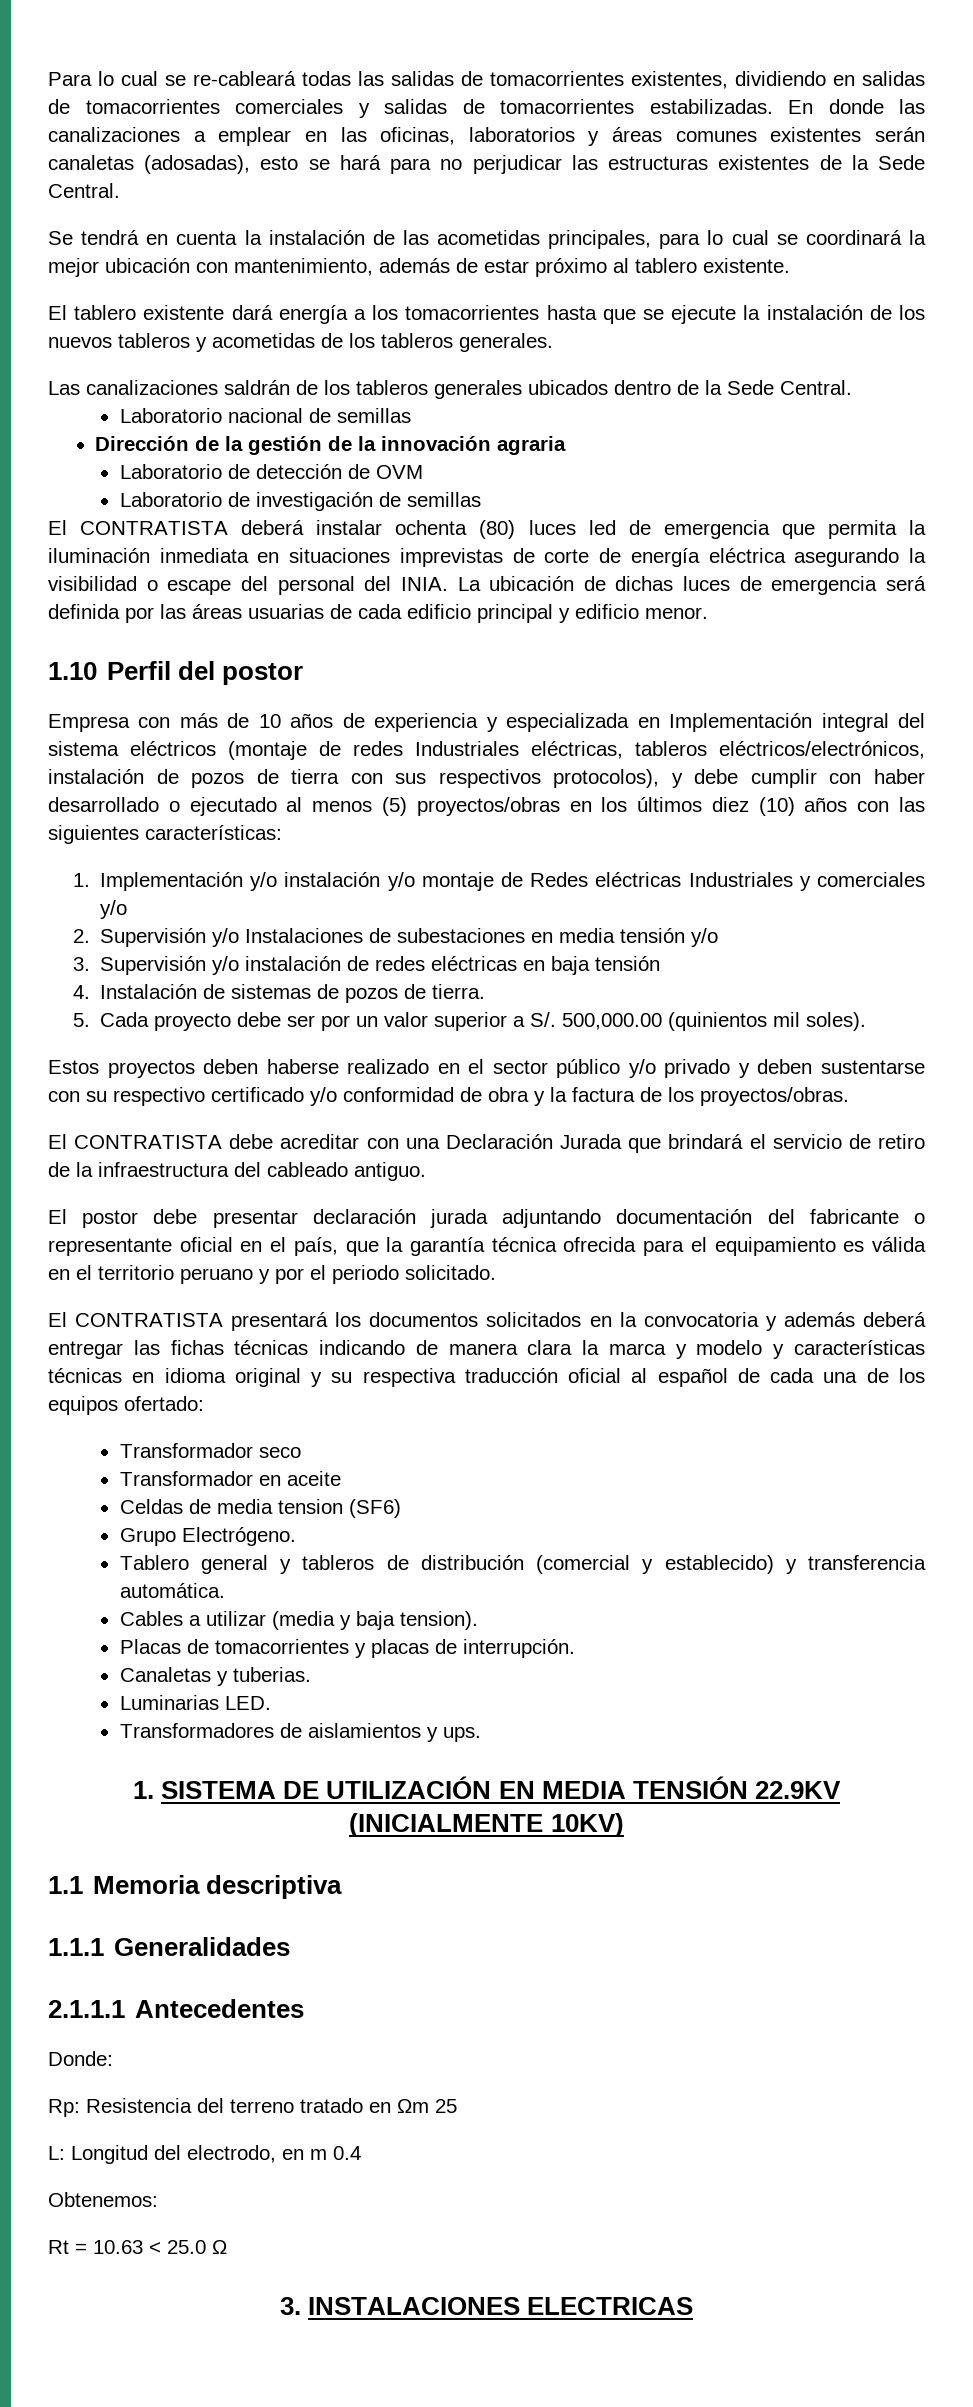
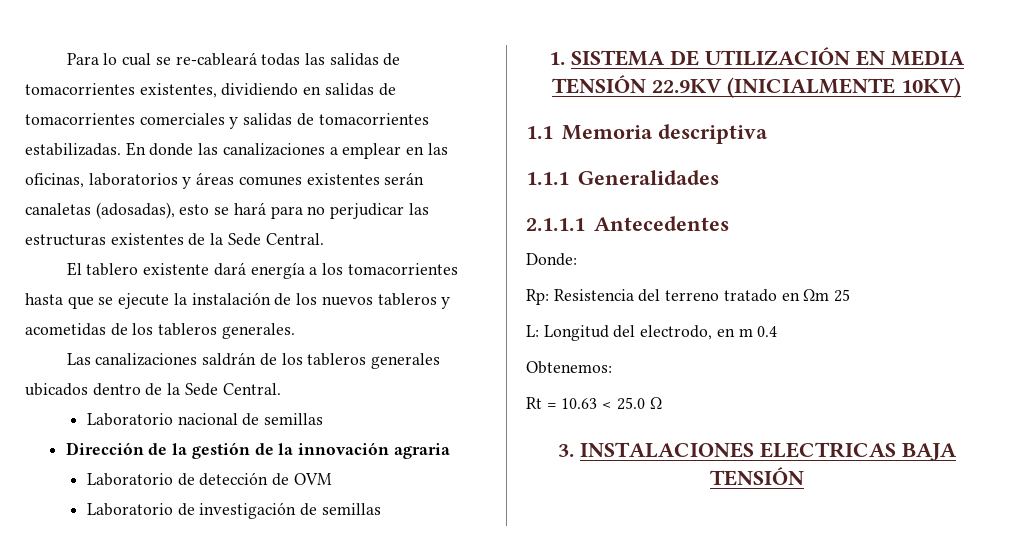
- Se tendrá en cuenta la instalación de las acometidas principales, para lo cual se coordinará la mejor ubicación con mantenimiento, además de estar próximo al tablero existente.
- El CONTRATISTA deberá instalar ochenta (80) luces led de emergencia que permita la iluminación inmediata en situaciones imprevistas de corte de energía eléctrica asegurando la visibilidad o escape del personal del INIA. La ubicación de dichas luces de emergencia será definida por las áreas usuarias de cada edificio principal y edificio menor.
- 1.10 Perfil del postor
- Empresa con más de 10 años de experiencia y especializada en Implementación integral del sistema eléctricos (montaje de redes Industriales eléctricas, tableros eléctricos/electrónicos, instalación de pozos de tierra con sus respectivos protocolos), y debe cumplir con haber desarrollado o ejecutado al menos (5) proyectos/obras en los últimos diez (10) años con las siguientes características:
- 1. Implementación y/o instalación y/o montaje de Redes eléctricas Industriales y comerciales y/o
- 2. Supervisión y/o Instalaciones de subestaciones en media tensión y/o
- 3. Supervisión y/o instalación de redes eléctricas en baja tensión
- 4. Instalación de sistemas de pozos de tierra.
- 5. Cada proyecto debe ser por un valor superior a S/. 500,000.00 (quinientos mil soles).
- Estos proyectos deben haberse realizado en el sector público y/o privado y deben sustentarse con su respectivo certificado y/o conformidad de obra y la factura de los proyectos/obras.
- El CONTRATISTA debe acreditar con una Declaración Jurada que brindará el servicio de retiro de la infraestructura del cableado antiguo.
- El postor debe presentar declaración jurada adjuntando documentación del fabricante o representante oficial en el país, que la garantía técnica ofrecida para el equipamiento es válida en el territorio peruano y por el periodo solicitado.
- El CONTRATISTA presentará los documentos solicitados en la convocatoria y además deberá entregar las fichas técnicas indicando de manera clara la marca y modelo y características técnicas en idioma original y su respectiva traducción oficial al español de cada una de los equipos ofertado:
- Transformador seco
- Transformador en aceite
- Celdas de media tension (SF6)
- Grupo Electrógeno.
- Tablero general y tableros de distribución (comercial y establecido) y transferencia automática.
- Cables a utilizar (media y baja tension).
- Placas de tomacorrientes y placas de interrupción.
- Canaletas y tuberias.
- Luminarias LED.
- Transformadores de aislamientos y ups.
- 3. INSTALACIONES ELECTRICAS
+ 3. INSTALACIONES ELECTRICAS BAJA TENSIÓN

